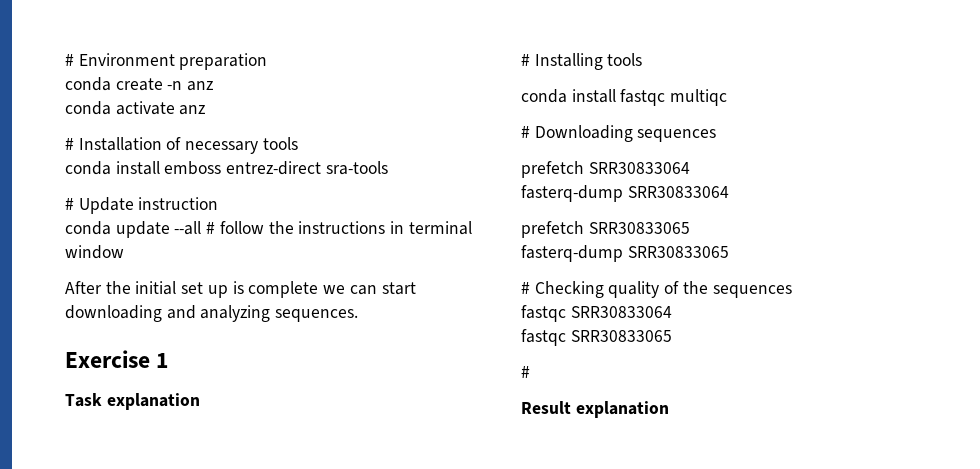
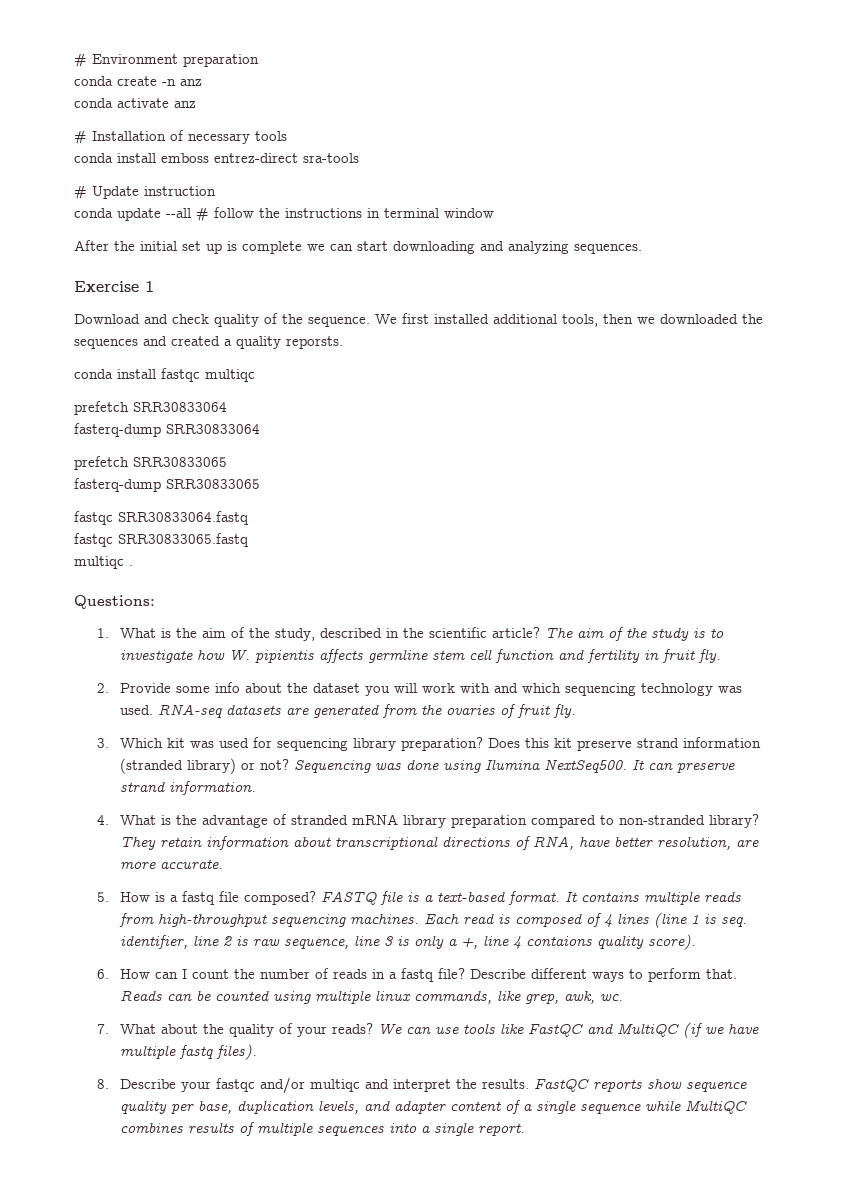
- Task explanation
- # Installing tools
+ Download and check quality of the sequence. We first installed additional tools, then we downloaded the sequences and created a quality reporsts.
- # Downloading sequences
- # Checking quality of the sequences
- fastqc SRR30833064
- fastqc SRR30833065
- #
- Result explanation
+ fastqc SRR30833064.fastq
+ fastqc SRR30833065.fastq
+ multiqc .
+ Questions:
+ 1. What is the aim of the study, described in the scientific article? The aim of the study is to investigate how W. pipientis affects germline stem cell function and fertility in fruit fly.
+ 2. Provide some info about the dataset you will work with and which sequencing technology was used. RNA-seq datasets are generated from the ovaries of fruit fly.
+ 3. Which kit was used for sequencing library preparation? Does this kit preserve strand information (stranded library) or not? Sequencing was done using Ilumina NextSeq500. It can preserve strand information.
+ 4. What is the advantage of stranded mRNA library preparation compared to non-stranded library? They retain information about transcriptional directions of RNA, have better resolution, are more accurate.
+ 5. How is a fastq file composed? FASTQ file is a text-based format. It contains multiple reads from high-throughput sequencing machines. Each read is composed of 4 lines (line 1 is seq. identifier, line 2 is raw sequence, line 3 is only a +, line 4 contaions quality score).
+ 6. How can I count the number of reads in a fastq file? Describe different ways to perform that. Reads can be counted using multiple linux commands, like grep, awk, wc.
+ 7. What about the quality of your reads? We can use tools like FastQC and MultiQC (if we have multiple fastq files).
+ 8. Describe your fastqc and/or multiqc and interpret the results. FastQC reports show sequence quality per base, duplication levels, and adapter content of a single sequence while MultiQC combines results of multiple sequences into a single report.

